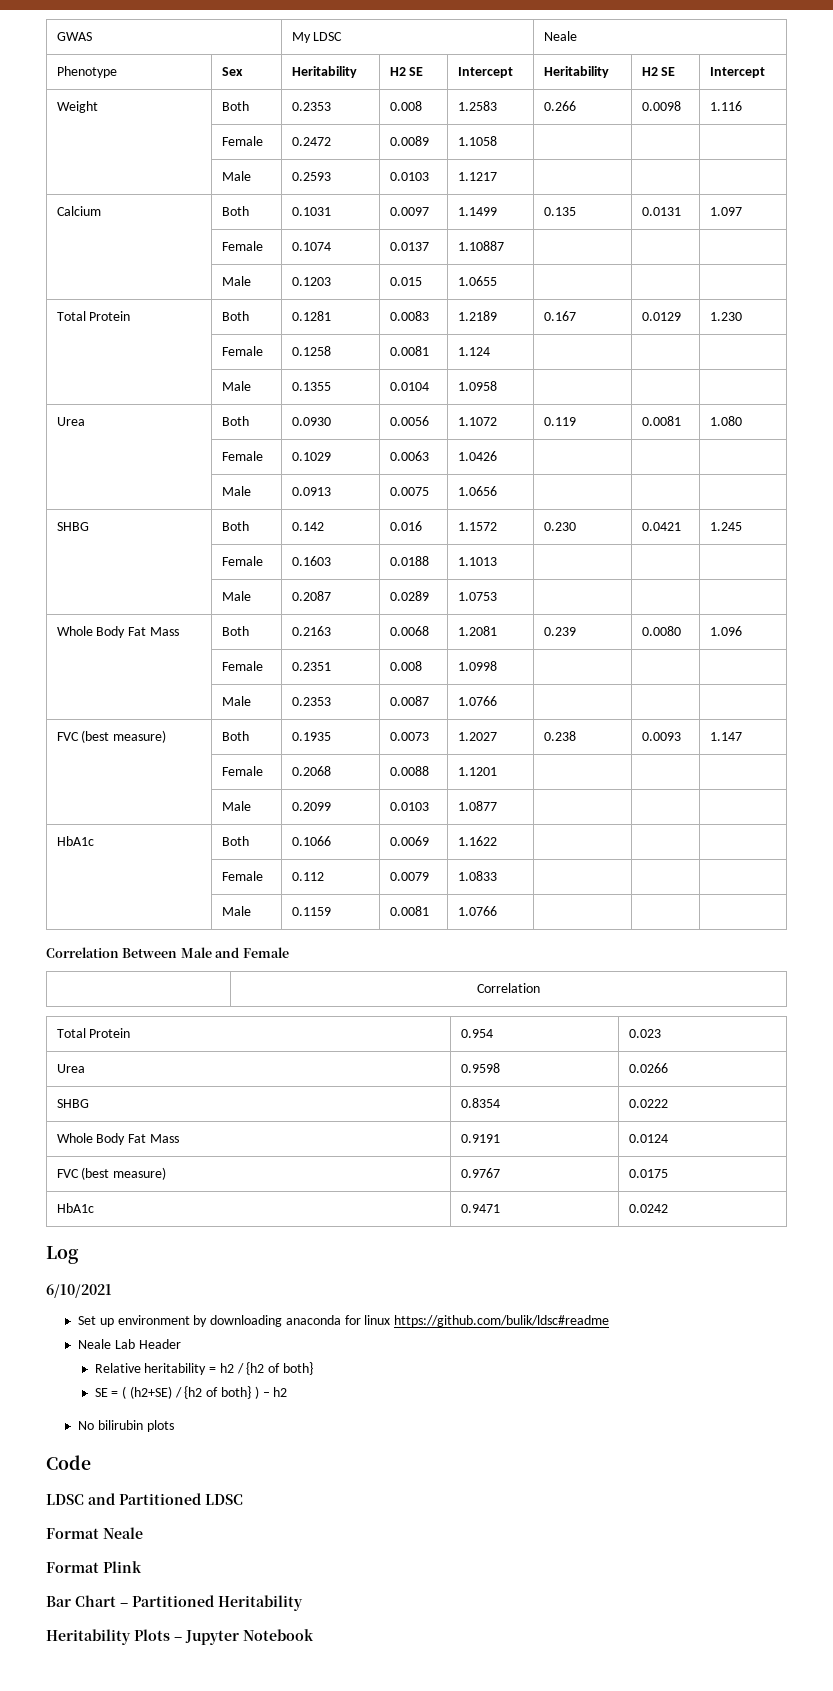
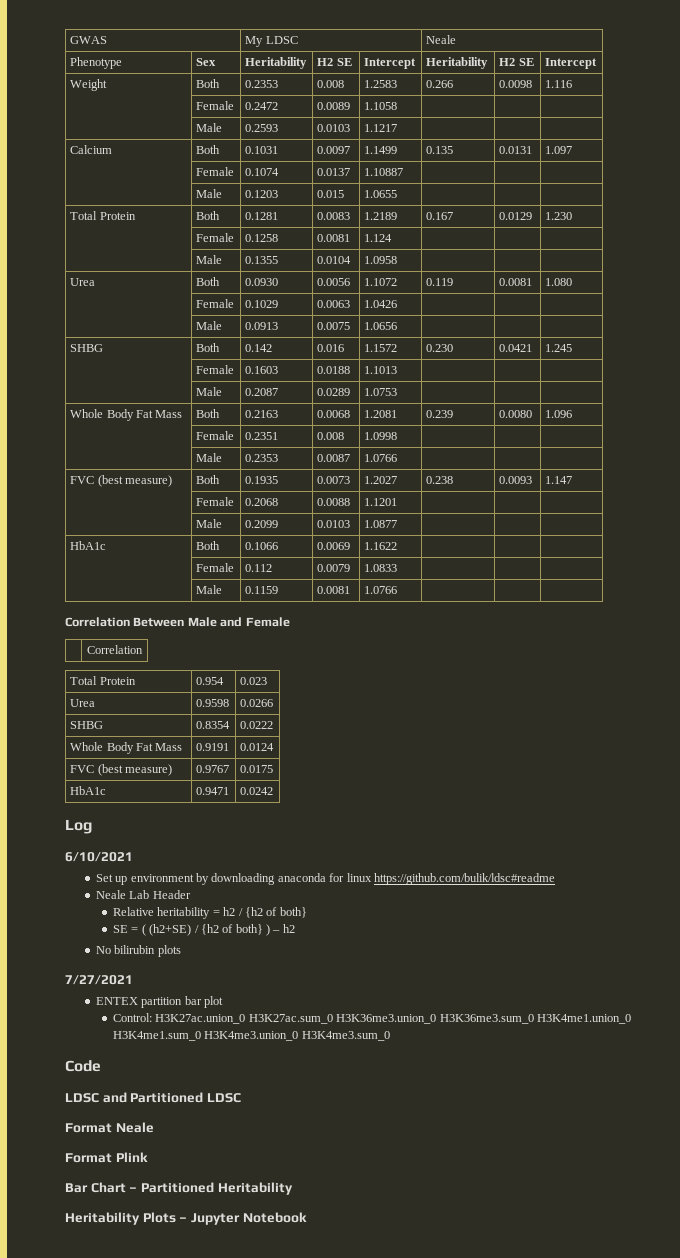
+ 7/27/2021
+ ENTEX partition bar plot
+ Control: H3K27ac.union_0 H3K27ac.sum_0 H3K36me3.union_0 H3K36me3.sum_0 H3K4me1.union_0 H3K4me1.sum_0 H3K4me3.union_0 H3K4me3.sum_0

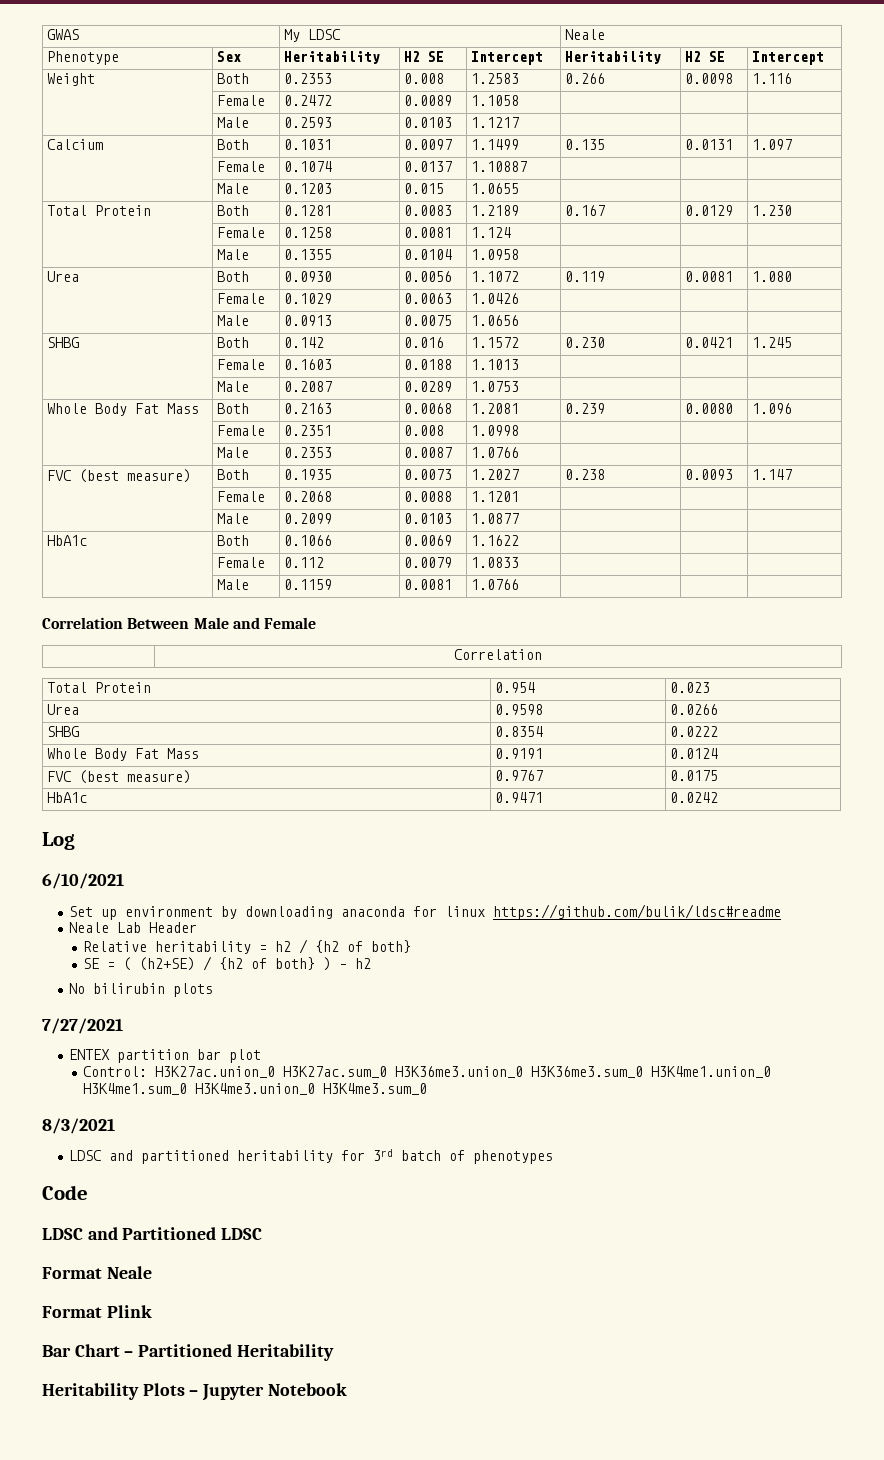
+ 8/3/2021
+ LDSC and partitioned heritability for 3rd batch of phenotypes

